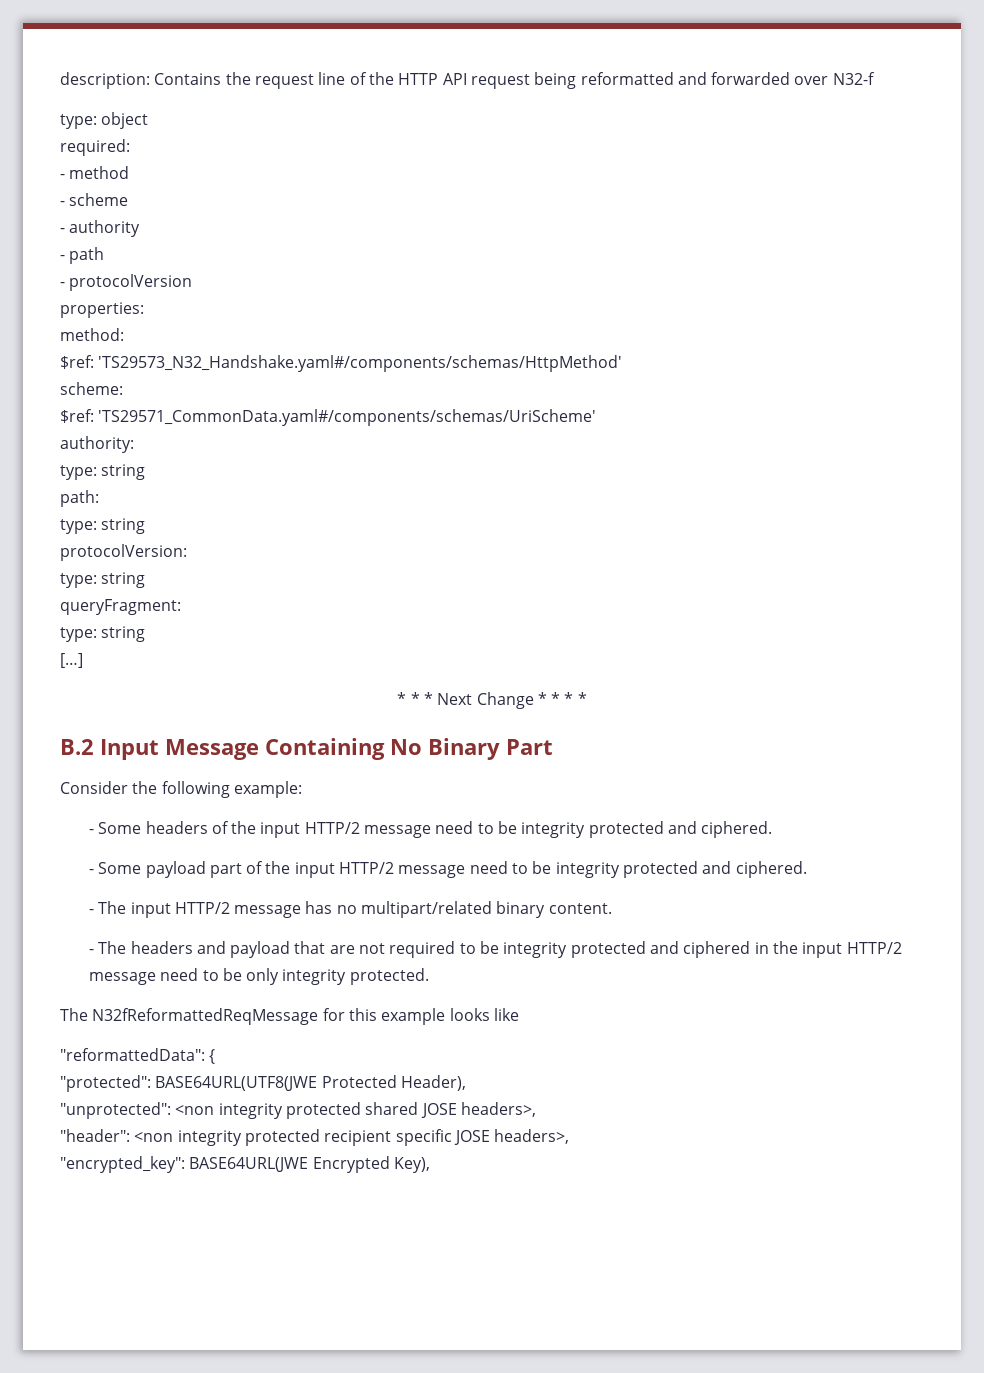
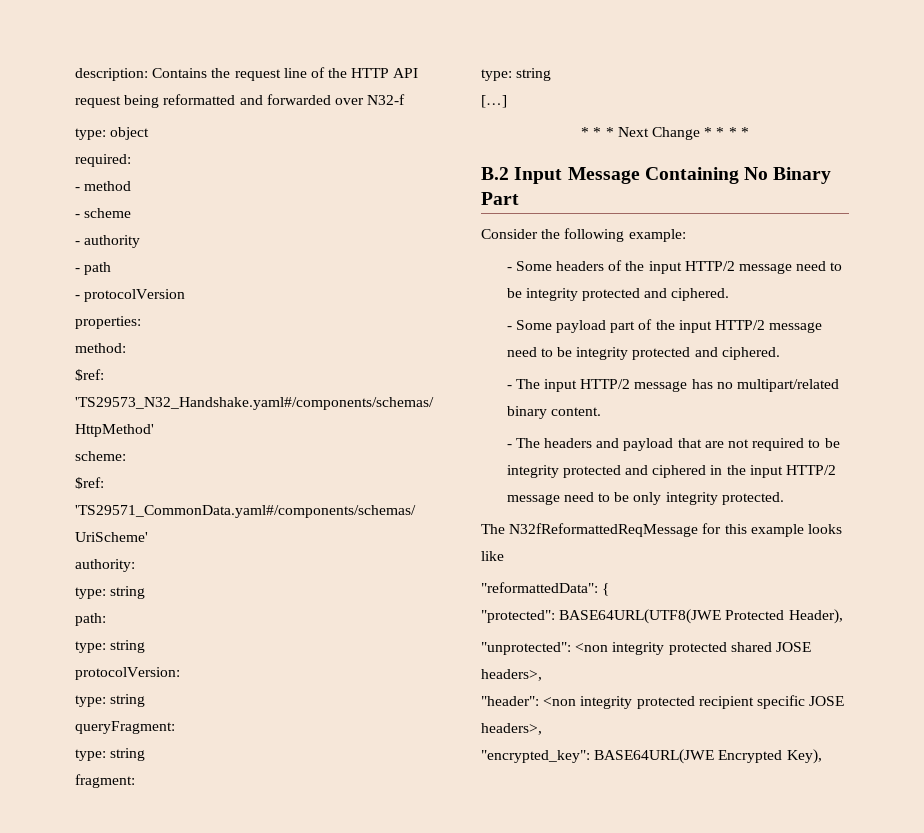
+ fragment:
+ type: string

